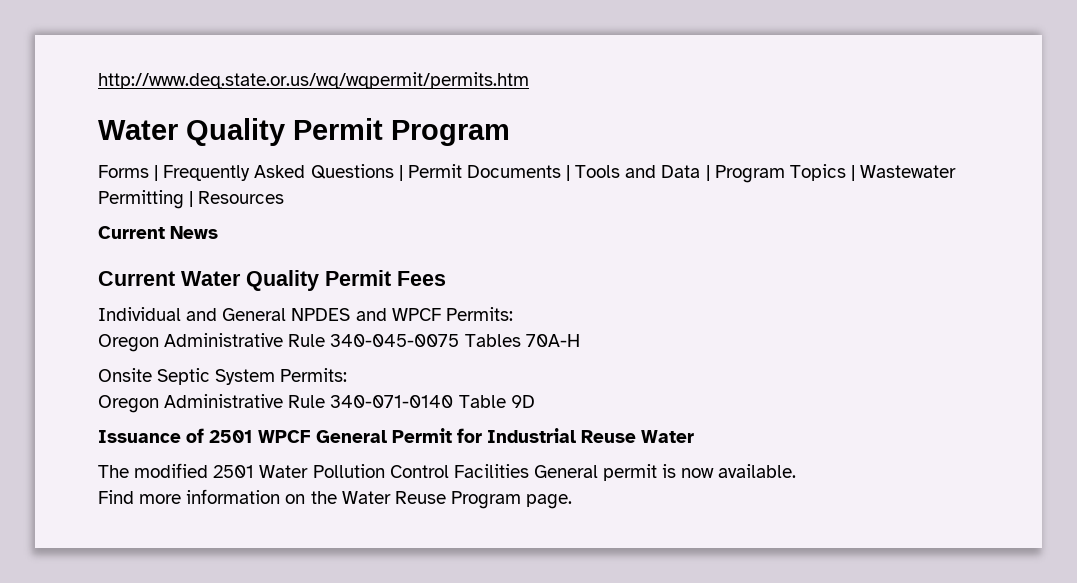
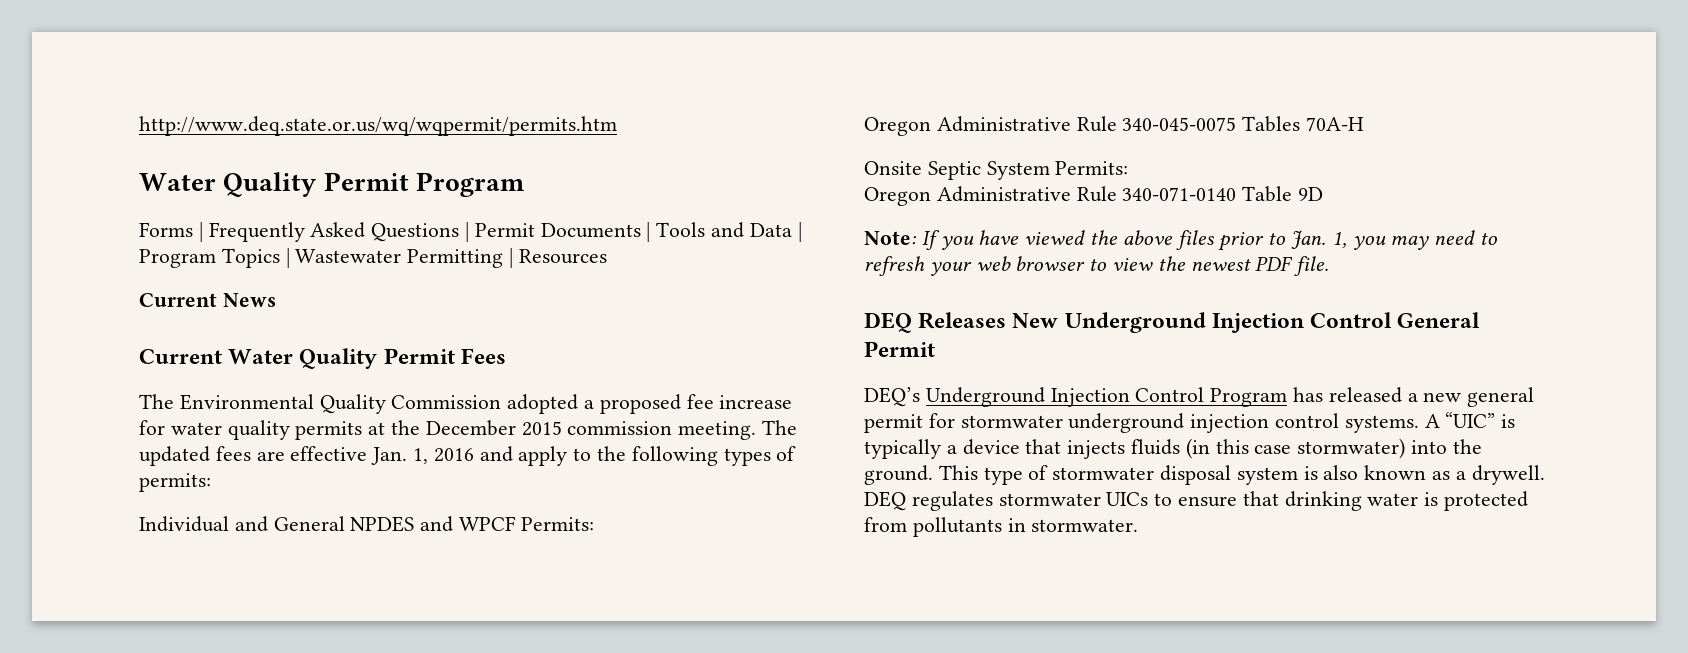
+ The Environmental Quality Commission adopted a proposed fee increase for water quality permits at the December 2015 commission meeting. The updated fees are effective Jan. 1, 2016 and apply to the following types of permits:
- Issuance of 2501 WPCF General Permit for Industrial Reuse Water
- The modified 2501 Water Pollution Control Facilities General permit is now available.
- Find more information on the Water Reuse Program page.
+ Note: If you have viewed the above files prior to Jan. 1, you may need to refresh your web browser to view the newest PDF file.
+ DEQ Releases New Underground Injection Control General Permit
+ DEQ’s Underground Injection Control Program has released a new general permit for stormwater underground injection control systems. A “UIC” is typically a device that injects fluids (in this case stormwater) into the ground. This type of stormwater disposal system is also known as a drywell. DEQ regulates stormwater UICs to ensure that drinking water is protected from pollutants in stormwater.

